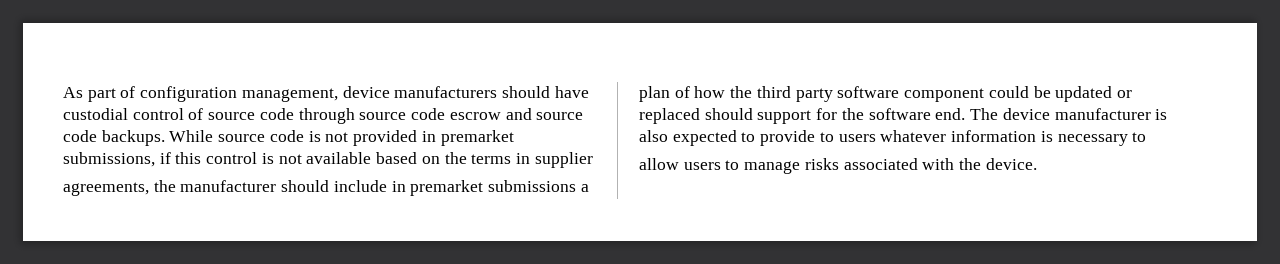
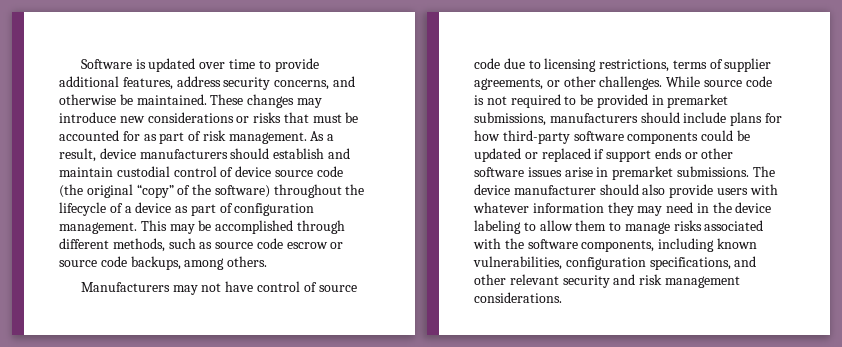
- As part of configuration management, device manufacturers should have custodial control of source code through source code escrow and source code backups.
+ Software is updated over time to provide additional features, address security concerns, and otherwise be maintained. These changes may introduce new considerations or risks that must be accounted for as part of risk management. As a result, device manufacturers should establish and maintain custodial control of device source code (the original “copy” of the software) throughout the lifecycle of a device as part of configuration management. This may be accomplished through different methods, such as source code escrow or source code backups, among others.
+ Manufacturers may not have control of source code due to licensing restrictions, terms of supplier agreements, or other challenges.
- While source code is not provided in premarket submissions, if this control is not available based on the terms in supplier
- agreements, the manufacturer should include in premarket submissions a plan of how the third party software component could be updated or replaced should support for the software end. The device manufacturer is also expected to provide to users whatever information is necessary to
- allow users to manage risks associated with the device.
+ While source code is not required to be provided in premarket submissions, manufacturers should include plans for how third-party software components could be updated or replaced if support ends or other software issues arise in premarket submissions. The device manufacturer should also provide users with whatever information they may need in the device labeling to allow them to manage risks associated with the software components, including known vulnerabilities, configuration specifications, and other relevant security and risk management considerations.

